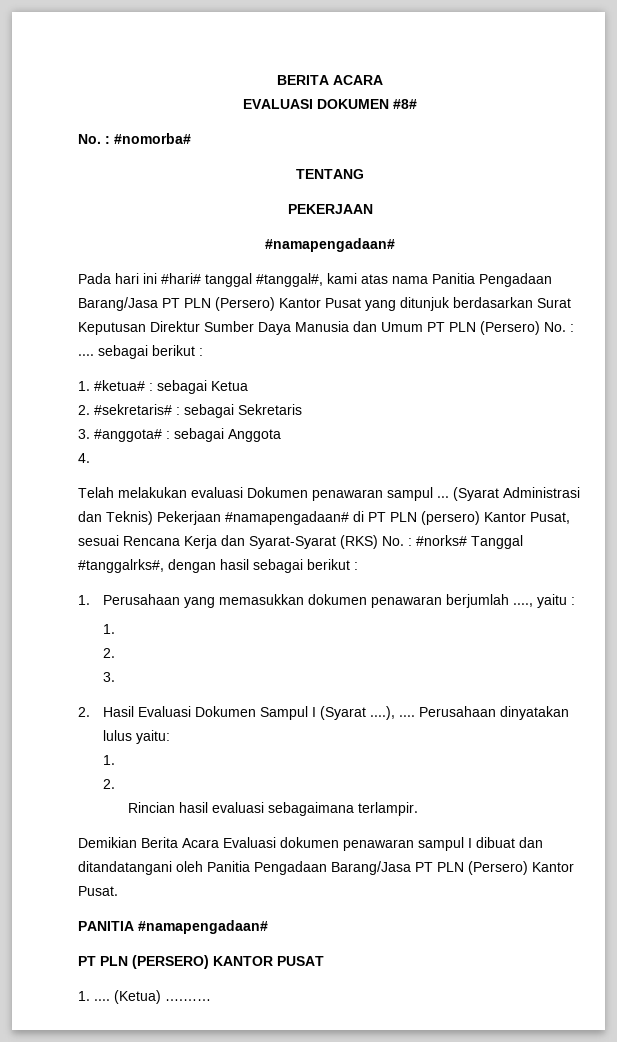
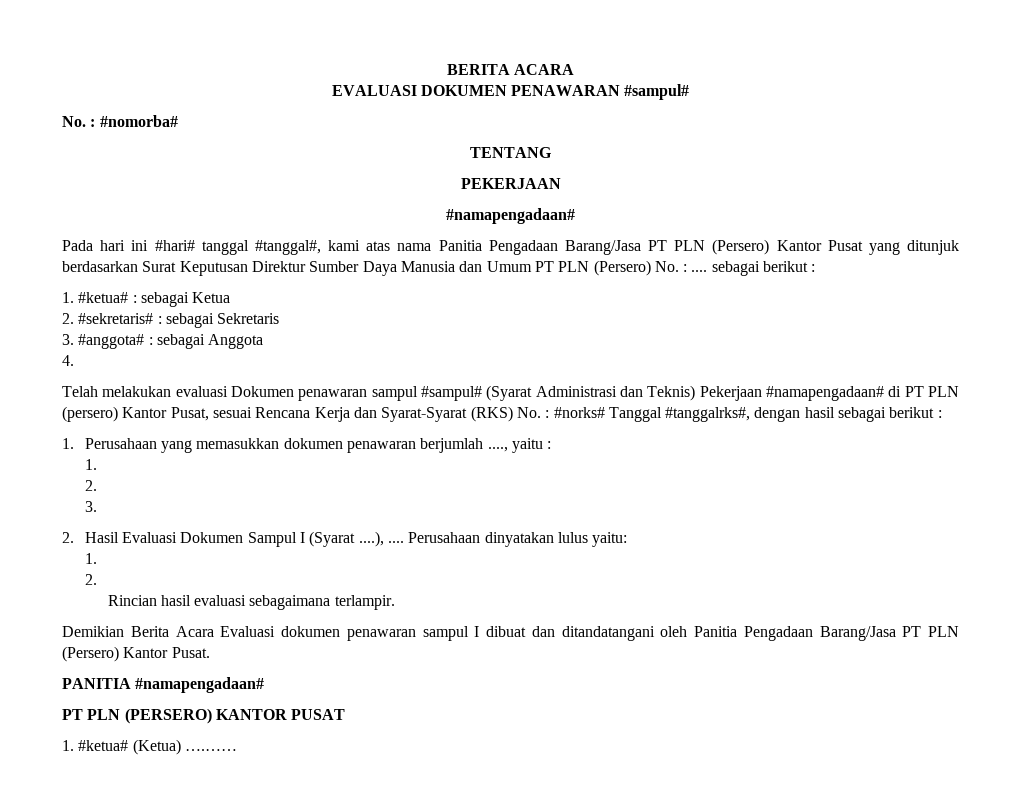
- EVALUASI DOKUMEN #8#
+ EVALUASI DOKUMEN PENAWARAN #sampul#
- Telah melakukan evaluasi Dokumen penawaran sampul ... (Syarat Administrasi dan Teknis) Pekerjaan #namapengadaan# di PT PLN (persero) Kantor Pusat, sesuai Rencana Kerja dan Syarat-Syarat (RKS) No. : #norks# Tanggal #tanggalrks#, dengan hasil sebagai berikut :
+ Telah melakukan evaluasi Dokumen penawaran sampul #sampul# (Syarat Administrasi dan Teknis) Pekerjaan #namapengadaan# di PT PLN (persero) Kantor Pusat, sesuai Rencana Kerja dan Syarat-Syarat (RKS) No. : #norks# Tanggal #tanggalrks#, dengan hasil sebagai berikut :
- 1. .... (Ketua) ….……
+ 1. #ketua# (Ketua) ….……

